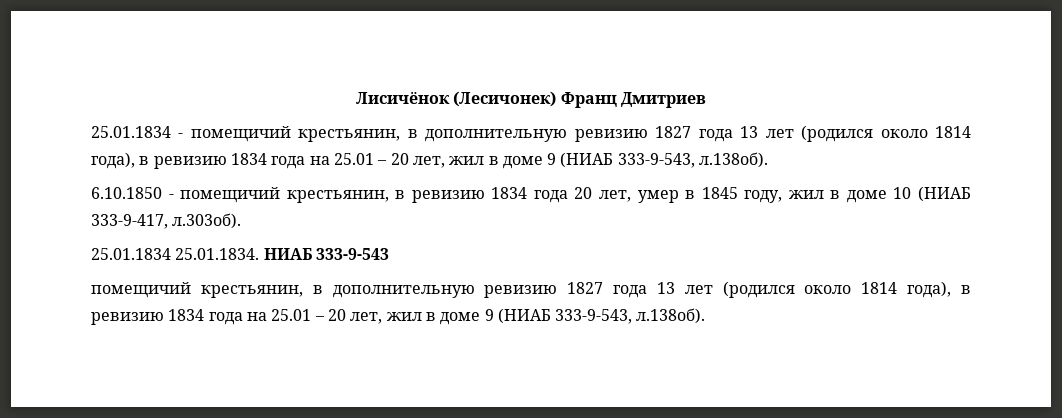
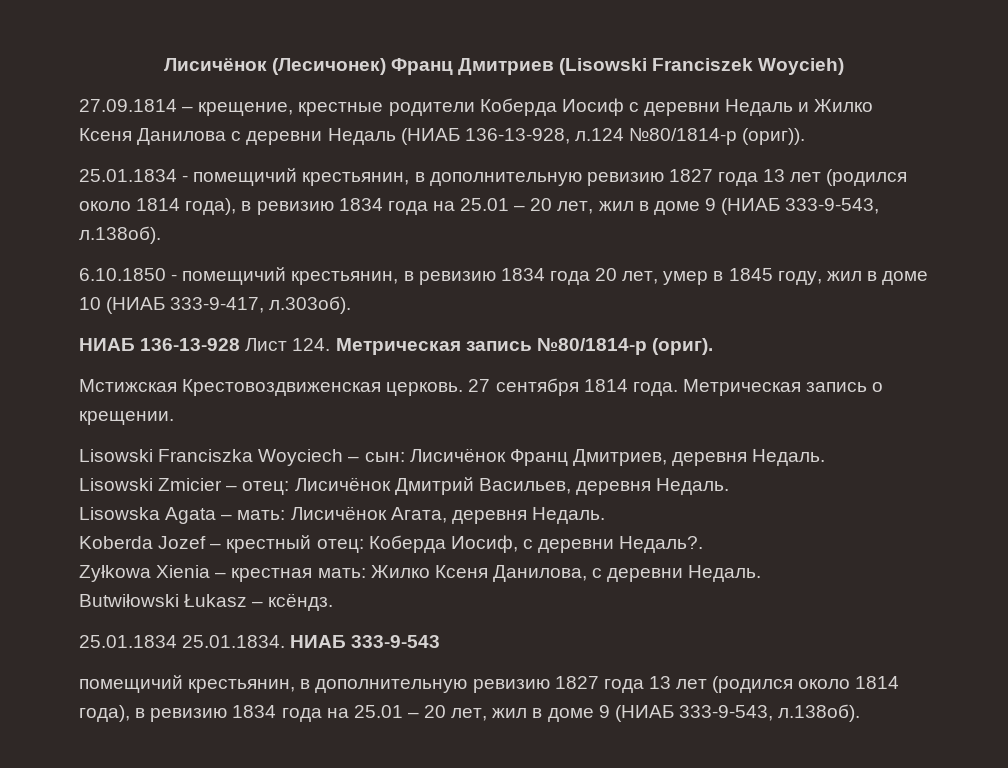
- Лисичёнок (Лесичонек) Франц Дмитриев
+ Лисичёнок (Лесичонек) Франц Дмитриев (Lisowski Franciszek Woycieh)
+ 27.09.1814 – крещение, крестные родители Коберда Иосиф с деревни Недаль и Жилко Ксеня Данилова с деревни Недаль (НИАБ 136-13-928, л.124 №80/1814-р (ориг)).
+ НИАБ 136-13-928 Лист 124. Метрическая запись №80/1814-р (ориг).
+ Мстижская Крестовоздвиженская церковь. 27 сентября 1814 года. Метрическая запись о крещении.
+ Lisowski Franciszka Woyciech – сын: Лисичёнок Франц Дмитриев, деревня Недаль.
+ Lisowski Zmicier – отец: Лисичёнок Дмитрий Васильев, деревня Недаль.
+ Lisowska Agata – мать: Лисичёнок Агата, деревня Недаль.
+ Koberda Jozef – крестный отец: Коберда Иосиф, с деревни Недаль?.
+ Zyłkowa Xienia – крестная мать: Жилко Ксеня Данилова, с деревни Недаль.
+ Butwiłowski Łukasz – ксёндз.

